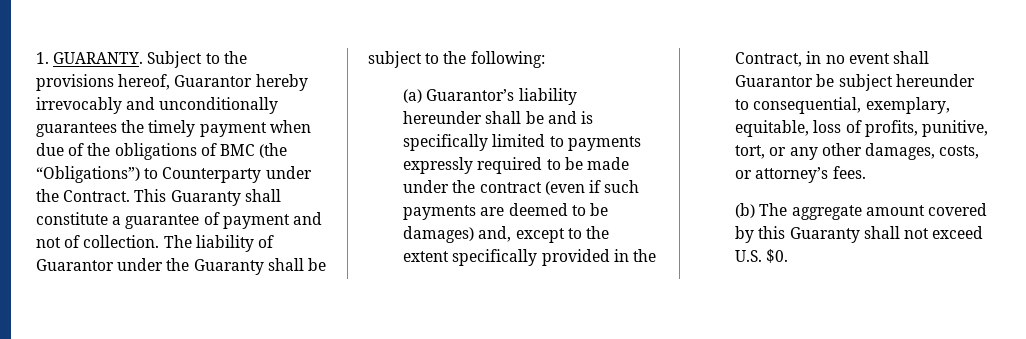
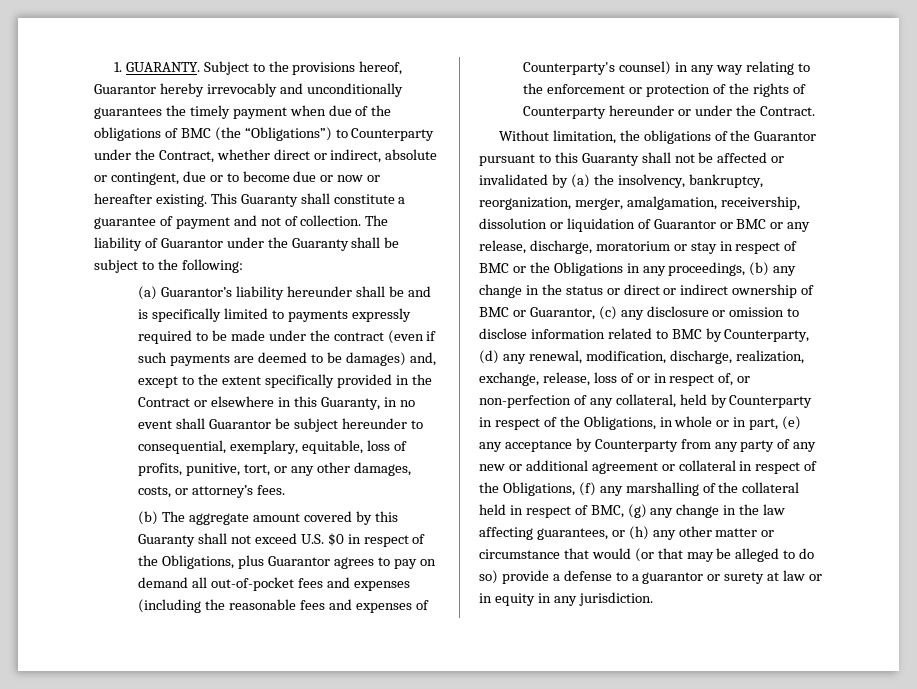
- Subject to the provisions hereof, Guarantor hereby irrevocably and unconditionally guarantees the timely payment when due of the obligations of BMC (the “Obligations”) to Counterparty under the Contract.
+ Subject to the provisions hereof, Guarantor hereby irrevocably and unconditionally guarantees the timely payment when due of the obligations of BMC (the “Obligations”) to Counterparty under the Contract, whether direct or indirect, absolute or contingent, due or to become due or now or hereafter existing.
- (a) Guarantor’s liability hereunder shall be and is specifically limited to payments expressly required to be made under the contract (even if such payments are deemed to be damages) and, except to the extent specifically provided in the Contract, in no event shall Guarantor be subject hereunder to consequential, exemplary, equitable, loss of profits, punitive, tort, or any other damages, costs, or attorney’s fees.
+ (a) Guarantor’s liability hereunder shall be and is specifically limited to payments expressly required to be made under the contract (even if such payments are deemed to be damages) and, except to the extent specifically provided in the Contract or elsewhere in this Guaranty, in no event shall Guarantor be subject hereunder to consequential, exemplary, equitable, loss of profits, punitive, tort, or any other damages, costs, or attorney’s fees.
- (b) The aggregate amount covered by this Guaranty shall not exceed U.S. $0.
+ (b) The aggregate amount covered by this Guaranty shall not exceed U.S. $0 in respect of the Obligations, plus Guarantor agrees to pay on demand all out-of-pocket fees and expenses (including the reasonable fees and expenses of Counterparty's counsel) in any way relating to the enforcement or protection of the rights of Counterparty hereunder or under the Contract.
+ Without limitation, the obligations of the Guarantor pursuant to this Guaranty shall not be affected or invalidated by (a) the insolvency, bankruptcy, reorganization, merger, amalgamation, receivership, dissolution or liquidation of Guarantor or BMC or any release, discharge, moratorium or stay in respect of BMC or the Obligations in any proceedings, (b) any change in the status or direct or indirect ownership of BMC or Guarantor, (c) any disclosure or omission to disclose information related to BMC by Counterparty, (d) any renewal, modification, discharge, realization, exchange, release, loss of or in respect of, or non-perfection of any collateral, held by Counterparty in respect of the Obligations, in whole or in part, (e) any acceptance by Counterparty from any party of any new or additional agreement or collateral in respect of the Obligations, (f) any marshalling of the collateral held in respect of BMC, (g) any change in the law affecting guarantees, or (h) any other matter or circumstance that would (or that may be alleged to do so) provide a defense to a guarantor or surety at law or in equity in any jurisdiction.

